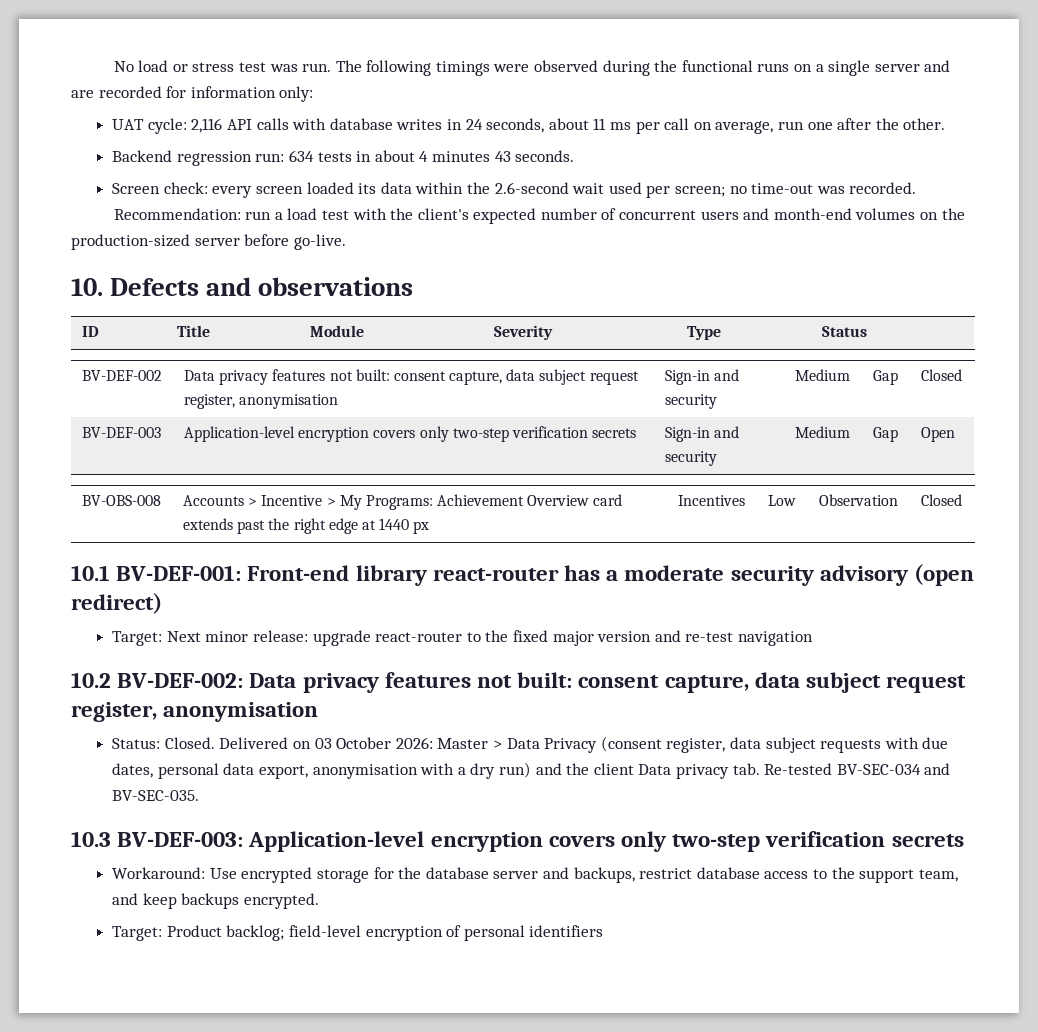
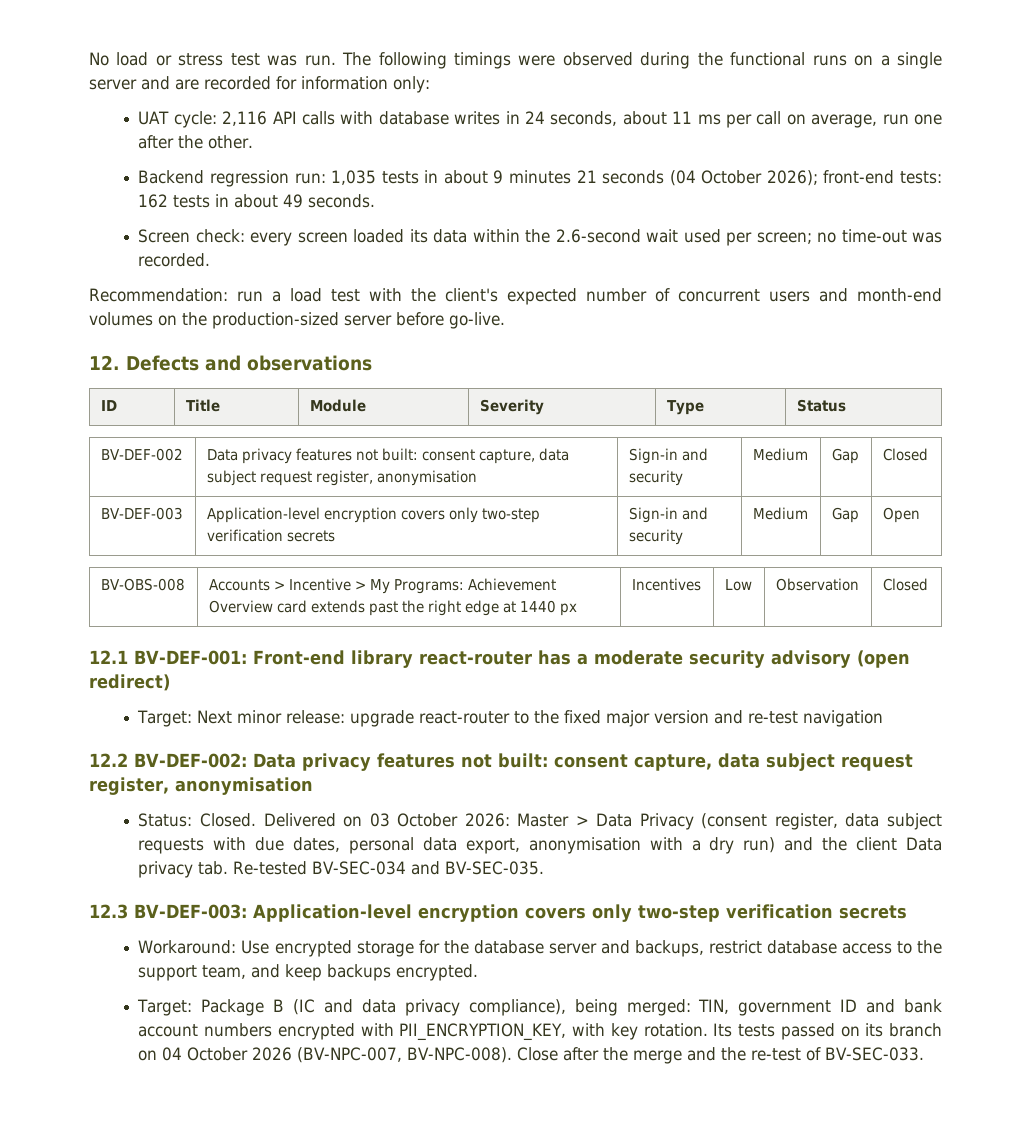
- Backend regression run: 634 tests in about 4 minutes 43 seconds.
+ Backend regression run: 1,035 tests in about 9 minutes 21 seconds (04 October 2026); front-end tests: 162 tests in about 49 seconds.
- 10. Defects and observations
+ 12. Defects and observations
- 10.1 BV-DEF-001: Front-end library react-router has a moderate security advisory (open redirect)
+ 12.1 BV-DEF-001: Front-end library react-router has a moderate security advisory (open redirect)
- 10.2 BV-DEF-002: Data privacy features not built: consent capture, data subject request register, anonymisation
+ 12.2 BV-DEF-002: Data privacy features not built: consent capture, data subject request register, anonymisation
- 10.3 BV-DEF-003: Application-level encryption covers only two-step verification secrets
+ 12.3 BV-DEF-003: Application-level encryption covers only two-step verification secrets
- Target: Product backlog; field-level encryption of personal identifiers
+ Target: Package B (IC and data privacy compliance), being merged: TIN, government ID and bank account numbers encrypted with PII_ENCRYPTION_KEY, with key rotation. Its tests passed on its branch on 04 October 2026 (BV-NPC-007, BV-NPC-008). Close after the merge and the re-test of BV-SEC-033.

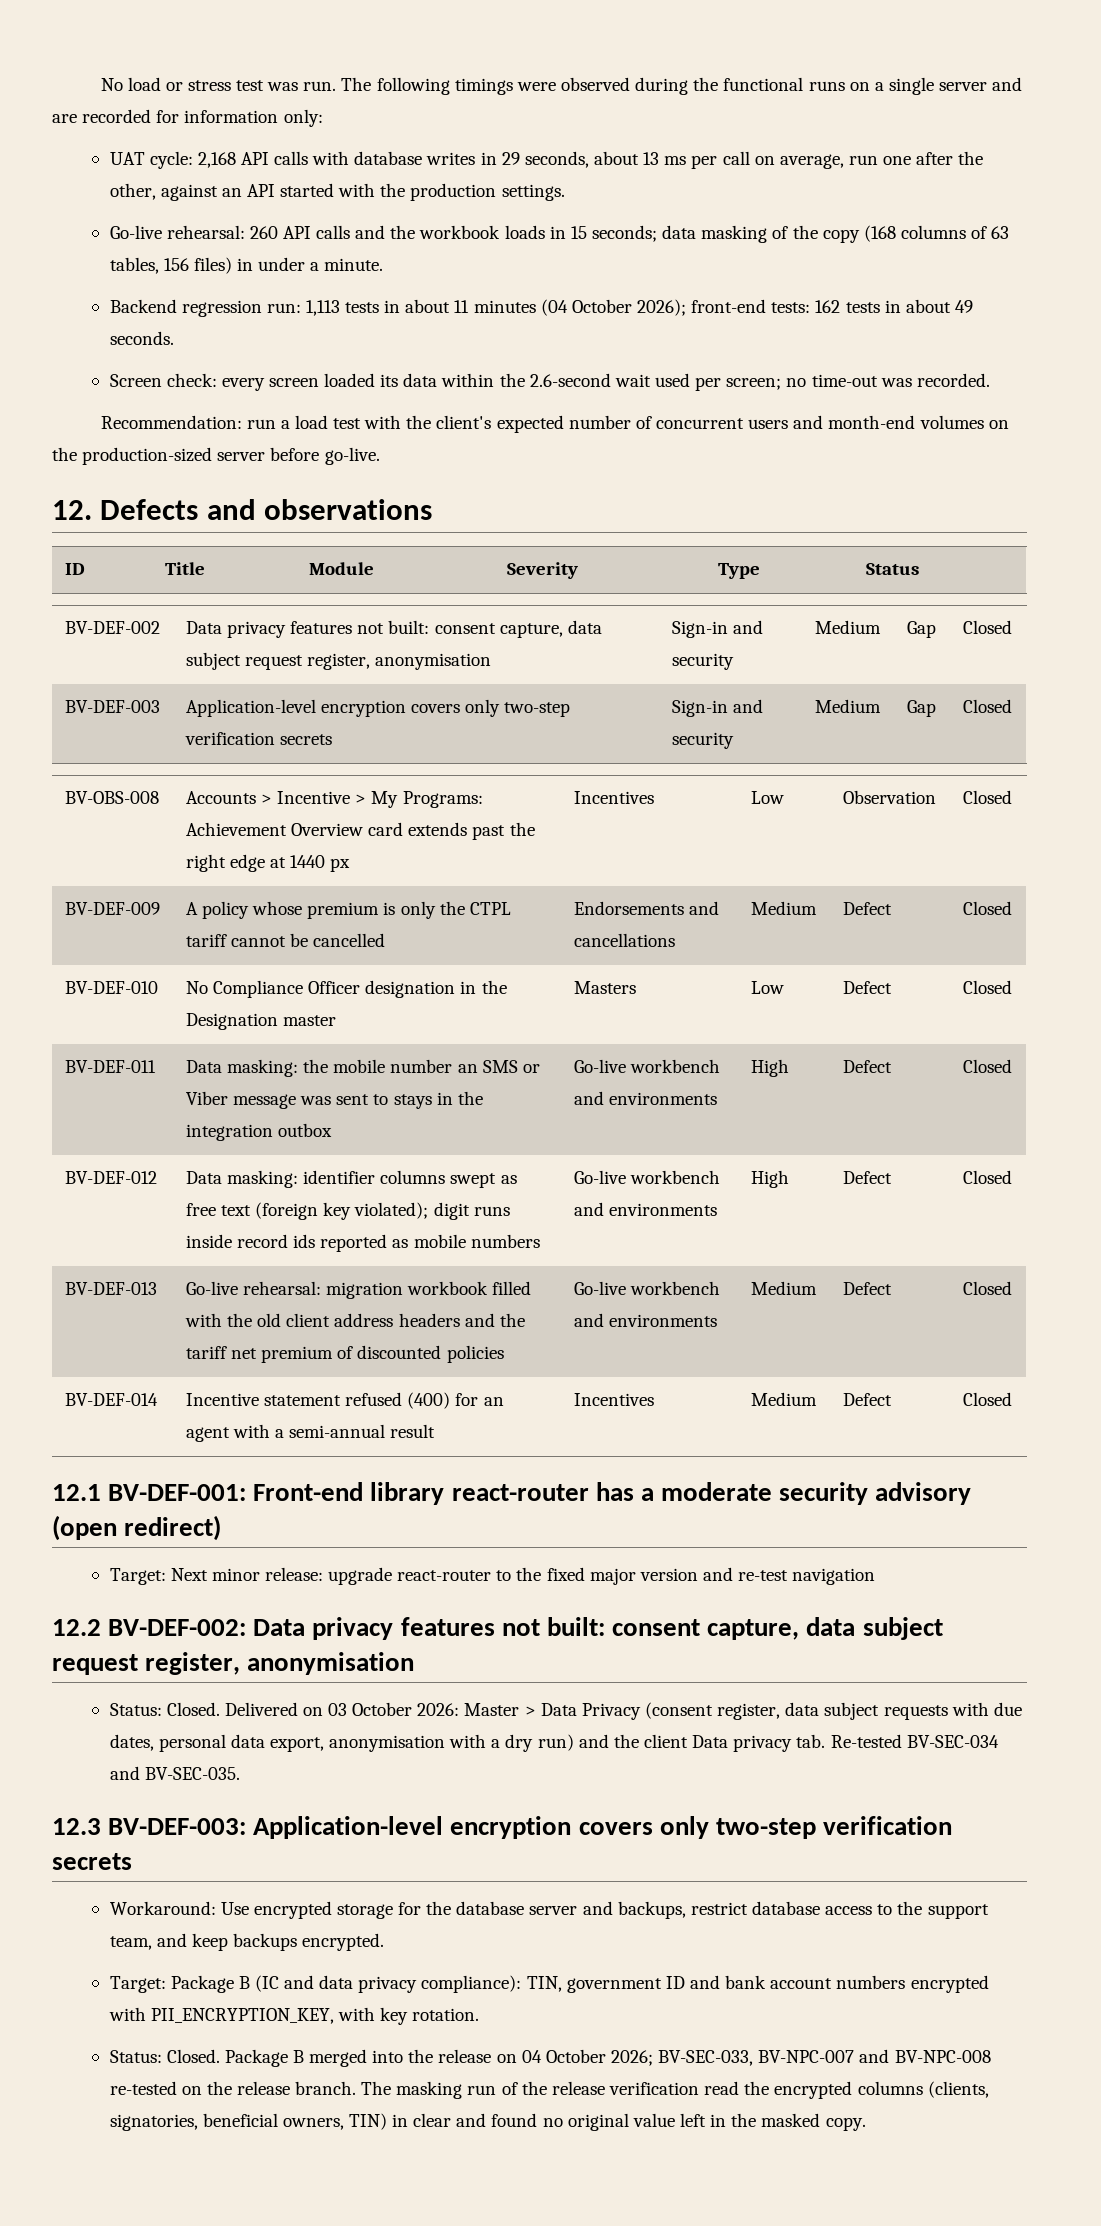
- UAT cycle: 2,116 API calls with database writes in 24 seconds, about 11 ms per call on average, run one after the other.
+ UAT cycle: 2,168 API calls with database writes in 29 seconds, about 13 ms per call on average, run one after the other, against an API started with the production settings.
+ Go-live rehearsal: 260 API calls and the workbook loads in 15 seconds; data masking of the copy (168 columns of 63 tables, 156 files) in under a minute.
- Backend regression run: 1,035 tests in about 9 minutes 21 seconds (04 October 2026); front-end tests: 162 tests in about 49 seconds.
+ Backend regression run: 1,113 tests in about 11 minutes (04 October 2026); front-end tests: 162 tests in about 49 seconds.
- BV-DEF-003 | Application-level encryption covers only two-step verification secrets | Sign-in and security | Medium | Gap | Open
+ BV-DEF-003 | Application-level encryption covers only two-step verification secrets | Sign-in and security | Medium | Gap | Closed
+ BV-DEF-009 | A policy whose premium is only the CTPL tariff cannot be cancelled | Endorsements and cancellations | Medium | Defect | Closed
+ BV-DEF-010 | No Compliance Officer designation in the Designation master | Masters | Low | Defect | Closed
+ BV-DEF-011 | Data masking: the mobile number an SMS or Viber message was sent to stays in the integration outbox | Go-live workbench and environments | High | Defect | Closed
+ BV-DEF-012 | Data masking: identifier columns swept as free text (foreign key violated); digit runs inside record ids reported as mobile numbers | Go-live workbench and environments | High | Defect | Closed
+ BV-DEF-013 | Go-live rehearsal: migration workbook filled with the old client address headers and the tariff net premium of discounted policies | Go-live workbench and environments | Medium | Defect | Closed
+ BV-DEF-014 | Incentive statement refused (400) for an agent with a semi-annual result | Incentives | Medium | Defect | Closed
- Target: Package B (IC and data privacy compliance), being merged: TIN, government ID and bank account numbers encrypted with PII_ENCRYPTION_KEY, with key rotation. Its tests passed on its branch on 04 October 2026 (BV-NPC-007, BV-NPC-008). Close after the merge and the re-test of BV-SEC-033.
+ Target: Package B (IC and data privacy compliance): TIN, government ID and bank account numbers encrypted with PII_ENCRYPTION_KEY, with key rotation.
+ Status: Closed. Package B merged into the release on 04 October 2026; BV-SEC-033, BV-NPC-007 and BV-NPC-008 re-tested on the release branch. The masking run of the release verification read the encrypted columns (clients, signatories, beneficial owners, TIN) in clear and found no original value left in the masked copy.

